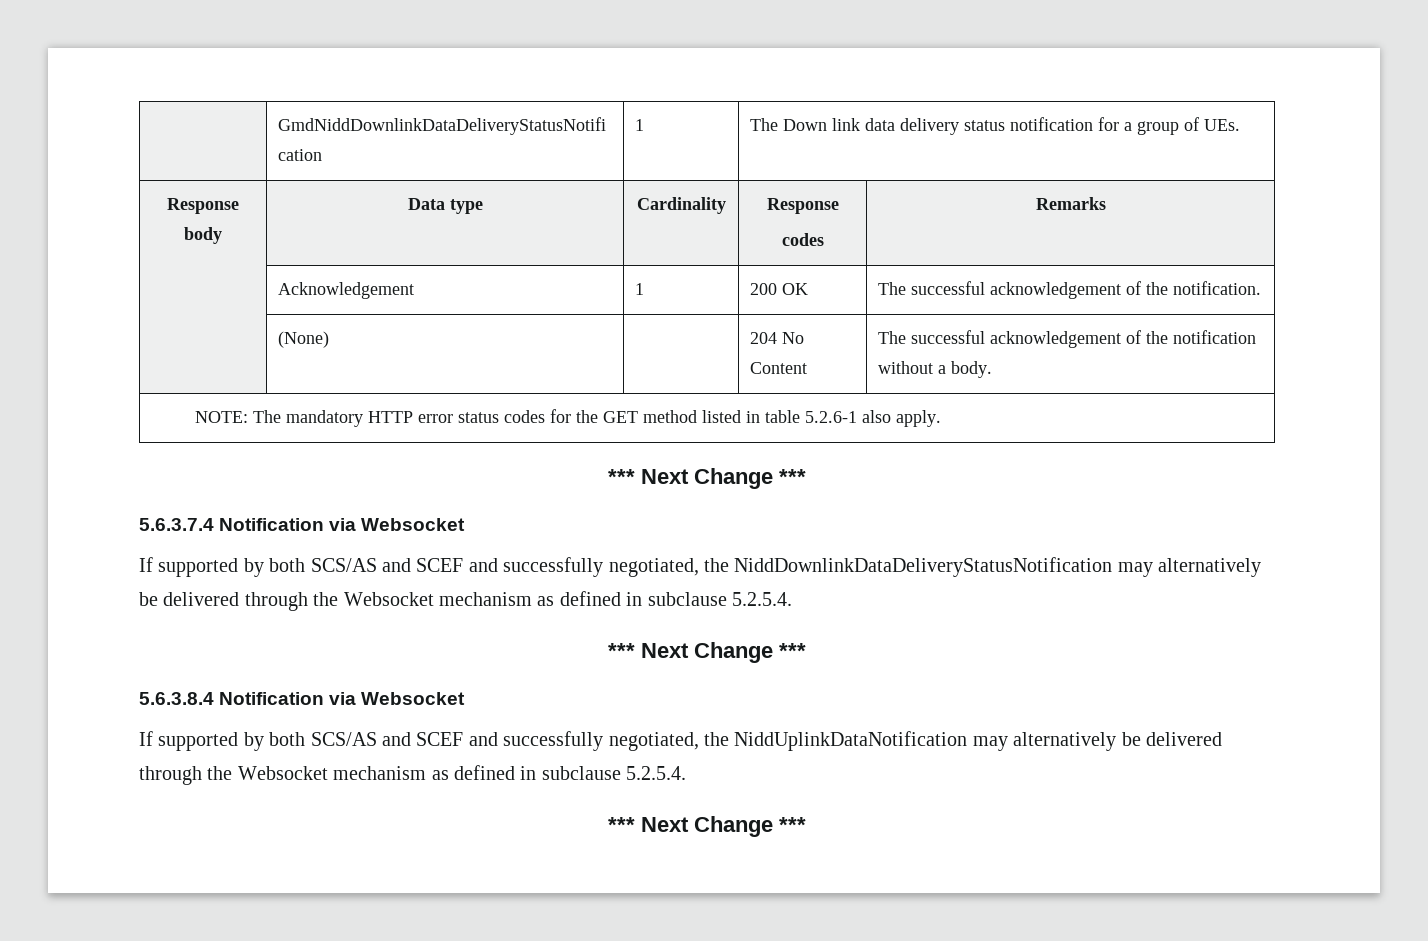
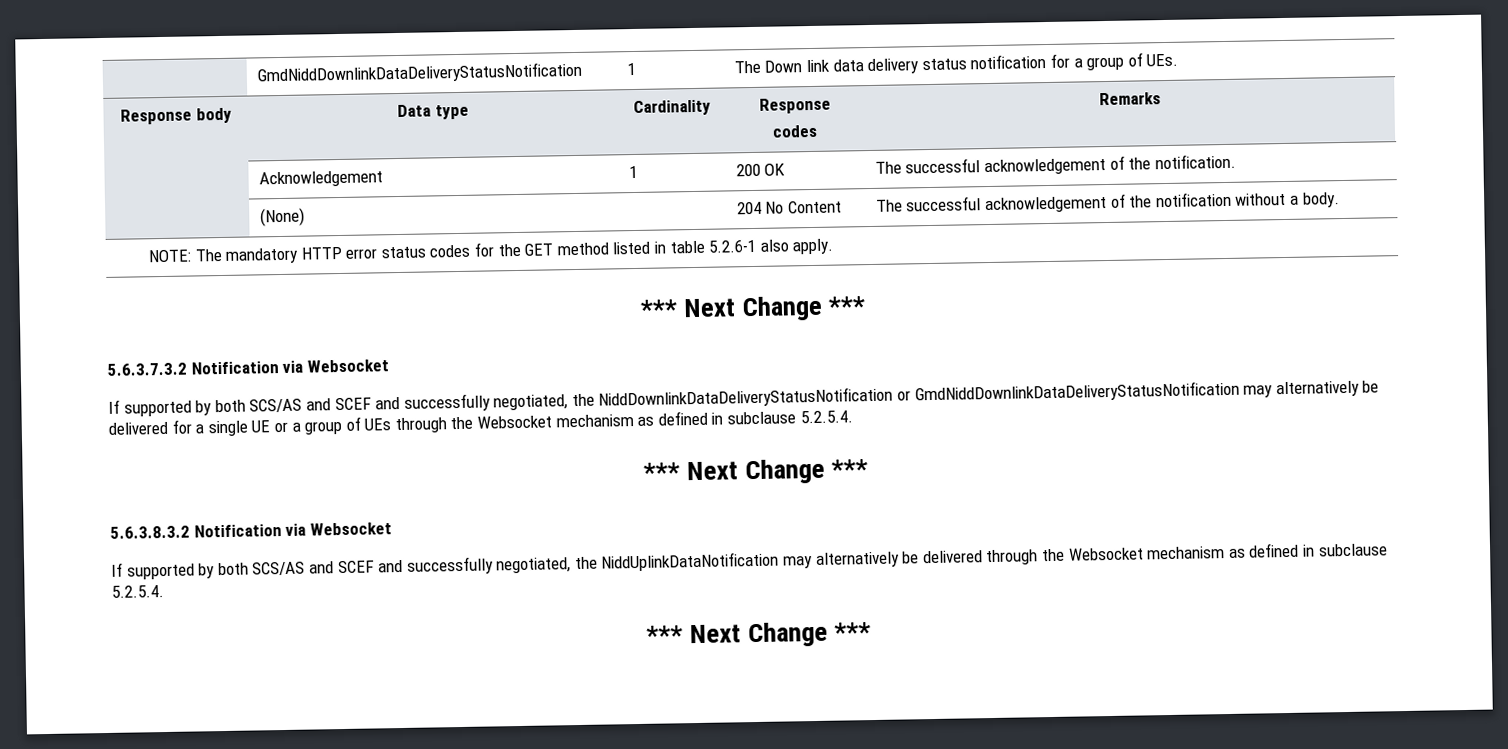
- 5.6.3.7.4 Notification via Websocket
+ 5.6.3.7.3.2 Notification via Websocket
- If supported by both SCS/AS and SCEF and successfully negotiated, the NiddDownlinkDataDeliveryStatusNotification may alternatively be delivered through the Websocket mechanism as defined in subclause 5.2.5.4.
+ If supported by both SCS/AS and SCEF and successfully negotiated, the NiddDownlinkDataDeliveryStatusNotification or GmdNiddDownlinkDataDeliveryStatusNotification may alternatively be delivered for a single UE or a group of UEs through the Websocket mechanism as defined in subclause 5.2.5.4.
- 5.6.3.8.4 Notification via Websocket
+ 5.6.3.8.3.2 Notification via Websocket

